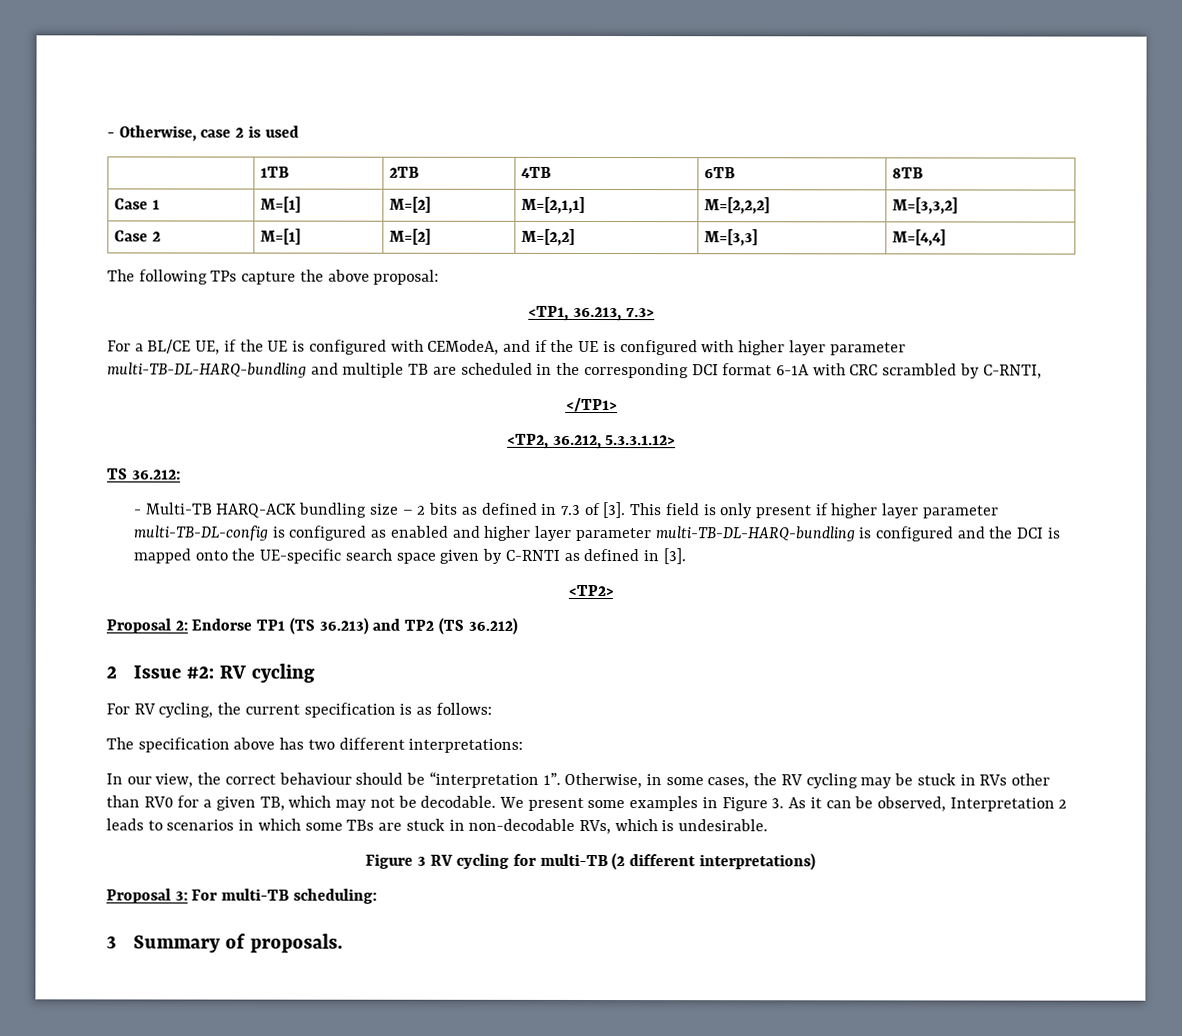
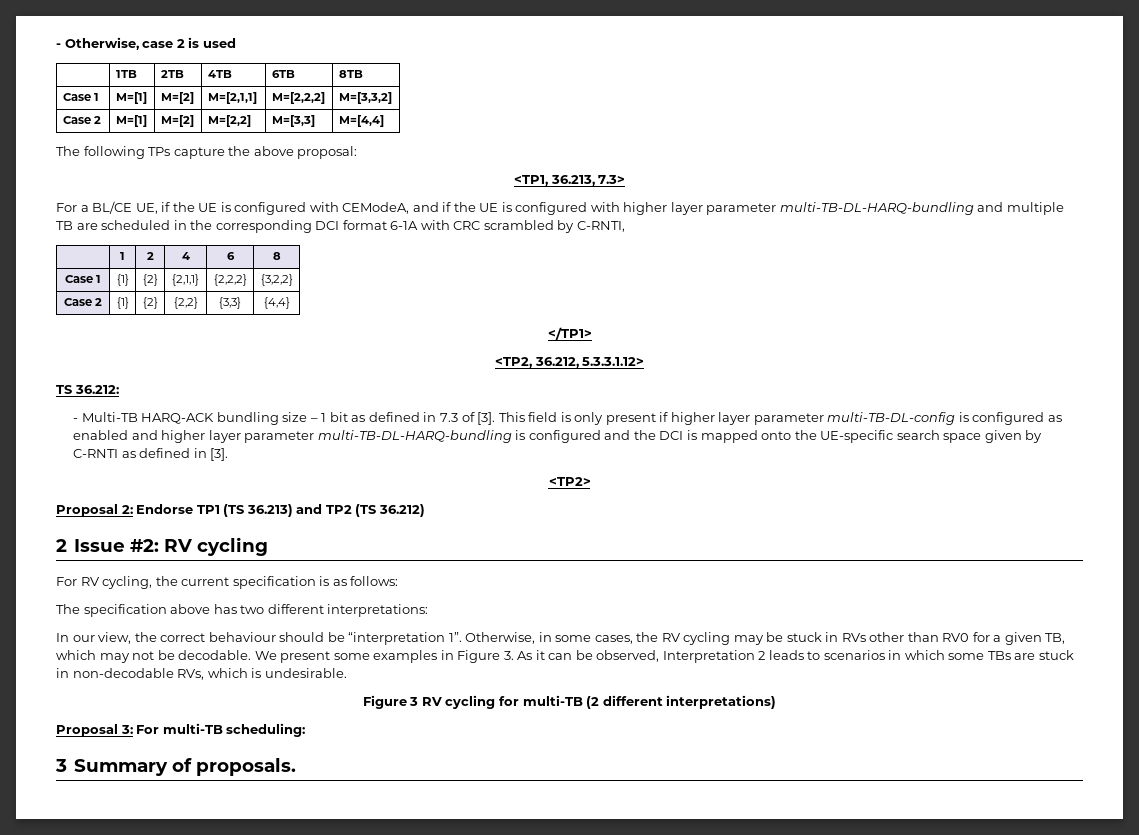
+ | 1 | 2 | 4 | 6 | 8
+ Case 1 | {1} | {2} | {2,1,1} | {2,2,2} | {3,2,2}
+ Case 2 | {1} | {2} | {2,2} | {3,3} | {4,4}
- - Multi-TB HARQ-ACK bundling size – 2 bits as defined in 7.3 of [3].
+ - Multi-TB HARQ-ACK bundling size – 1 bit as defined in 7.3 of [3].

